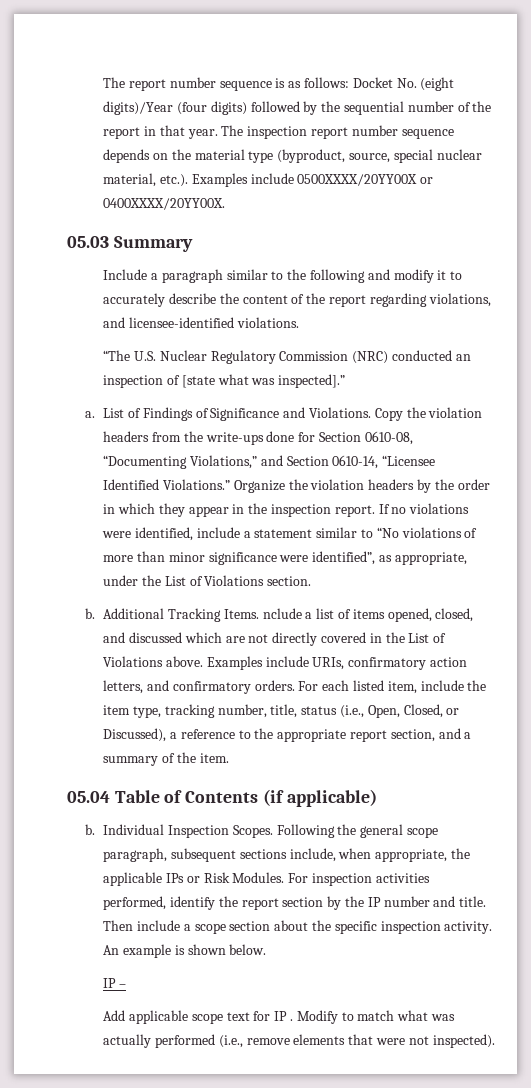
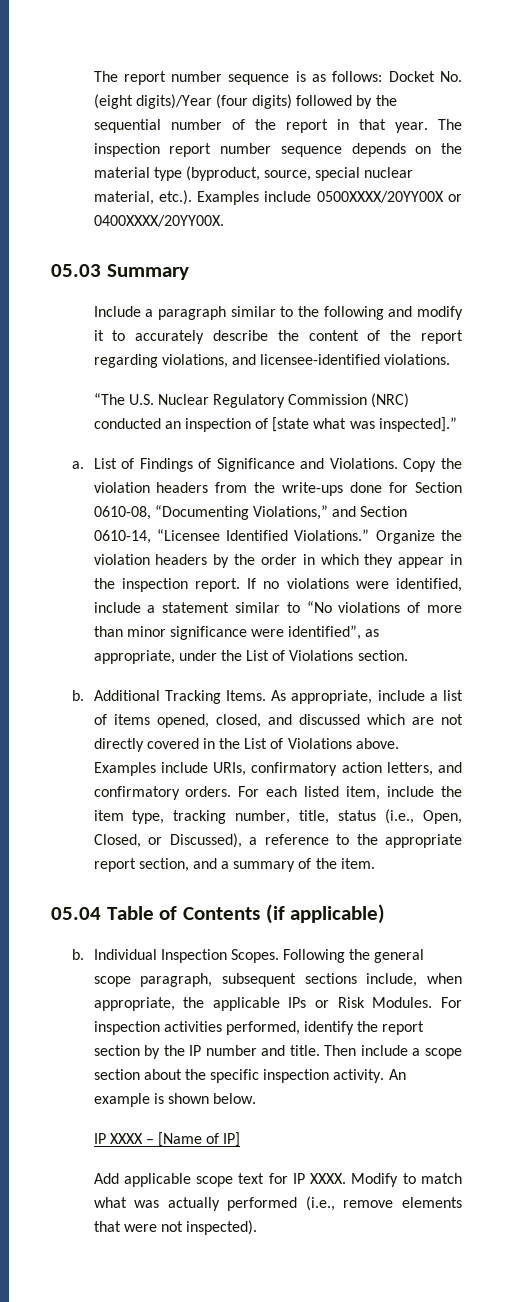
- Additional Tracking Items. nclude a list of items opened, closed, and discussed which are not directly covered in the List of Violations above.
+ Additional Tracking Items. As appropriate, include a list of items opened, closed, and discussed which are not directly covered in the List of Violations above.
- IP –
+ IP XXXX – [Name of IP]
- Add applicable scope text for IP .
+ Add applicable scope text for IP XXXX.

